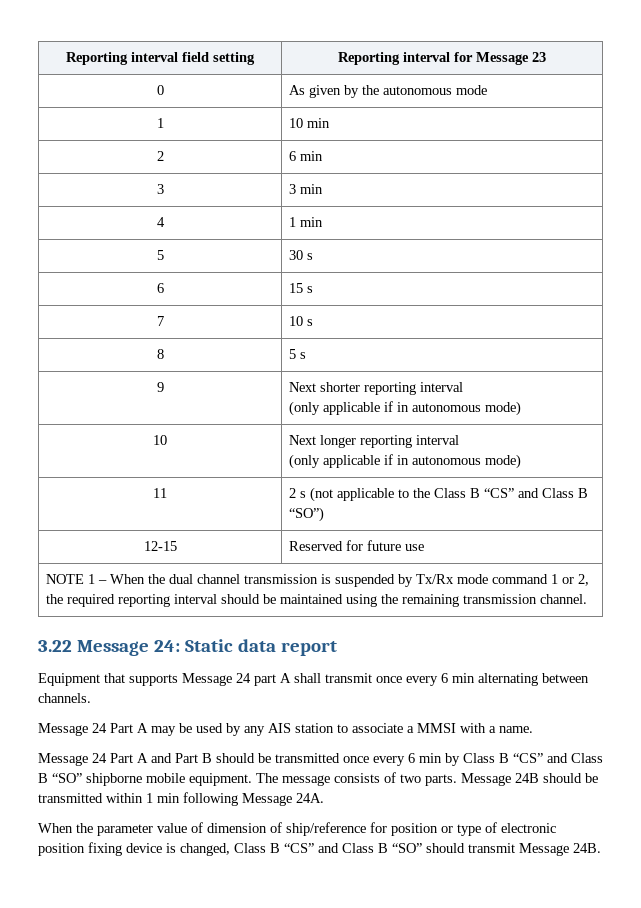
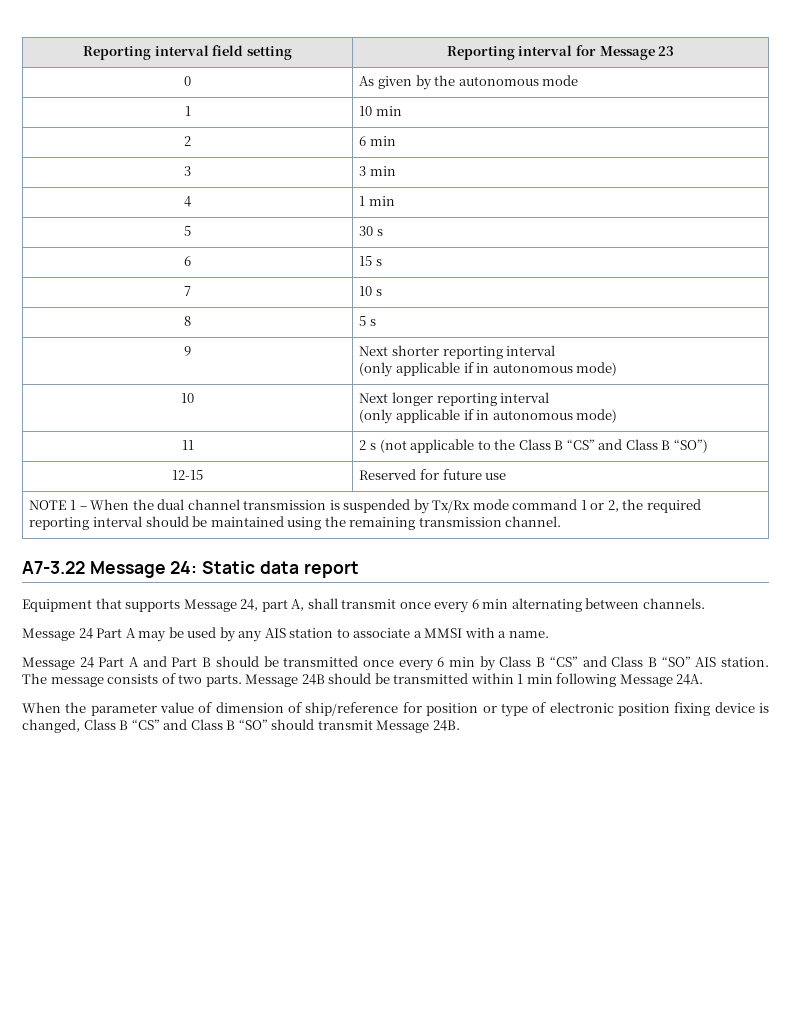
- 3.22 Message 24: Static data report
+ A7-3.22 Message 24: Static data report
- Equipment that supports Message 24 part A shall transmit once every 6 min alternating between channels.
+ Equipment that supports Message 24, part A, shall transmit once every 6 min alternating between channels.
- Message 24 Part A and Part B should be transmitted once every 6 min by Class B “CS” and Class B “SO” shipborne mobile equipment.
+ Message 24 Part A and Part B should be transmitted once every 6 min by Class B “CS” and Class B “SO” AIS station.

